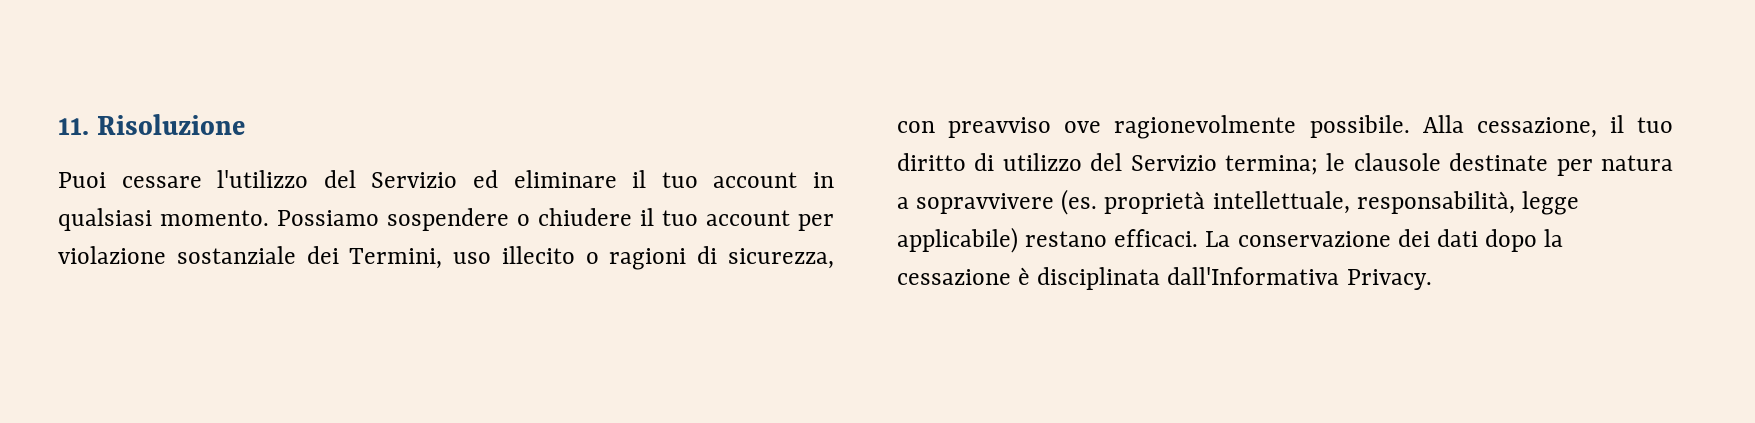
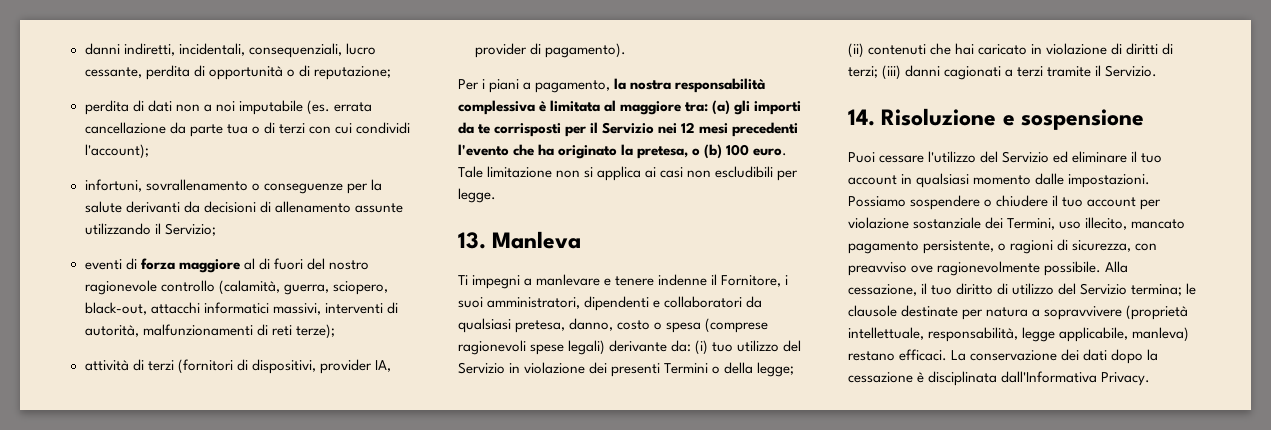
- 11. Risoluzione
+ danni indiretti, incidentali, consequenziali, lucro cessante, perdita di opportunità o di reputazione;
+ perdita di dati non a noi imputabile (es. errata cancellazione da parte tua o di terzi con cui condividi l'account);
+ infortuni, sovrallenamento o conseguenze per la salute derivanti da decisioni di allenamento assunte utilizzando il Servizio;
+ eventi di forza maggiore al di fuori del nostro ragionevole controllo (calamità, guerra, sciopero, black-out, attacchi informatici massivi, interventi di autorità, malfunzionamenti di reti terze);
+ attività di terzi (fornitori di dispositivi, provider IA, provider di pagamento).
+ Per i piani a pagamento, la nostra responsabilità complessiva è limitata al maggiore tra: (a) gli importi da te corrisposti per il Servizio nei 12 mesi precedenti l'evento che ha originato la pretesa, o (b) 100 euro. Tale limitazione non si applica ai casi non escludibili per legge.
+ 13. Manleva
+ Ti impegni a manlevare e tenere indenne il Fornitore, i suoi amministratori, dipendenti e collaboratori da qualsiasi pretesa, danno, costo o spesa (comprese ragionevoli spese legali) derivante da: (i) tuo utilizzo del Servizio in violazione dei presenti Termini o della legge; (ii) contenuti che hai caricato in violazione di diritti di terzi; (iii) danni cagionati a terzi tramite il Servizio.
+ 14. Risoluzione e sospensione
- Puoi cessare l'utilizzo del Servizio ed eliminare il tuo account in qualsiasi momento.
+ Puoi cessare l'utilizzo del Servizio ed eliminare il tuo account in qualsiasi momento dalle impostazioni.
- Possiamo sospendere o chiudere il tuo account per violazione sostanziale dei Termini, uso illecito o ragioni di sicurezza, con preavviso ove ragionevolmente possibile.
+ Possiamo sospendere o chiudere il tuo account per violazione sostanziale dei Termini, uso illecito, mancato pagamento persistente, o ragioni di sicurezza, con preavviso ove ragionevolmente possibile.
- Alla cessazione, il tuo diritto di utilizzo del Servizio termina; le clausole destinate per natura a sopravvivere (es. proprietà intellettuale, responsabilità, legge applicabile) restano efficaci.
+ Alla cessazione, il tuo diritto di utilizzo del Servizio termina; le clausole destinate per natura a sopravvivere (proprietà intellettuale, responsabilità, legge applicabile, manleva) restano efficaci.

